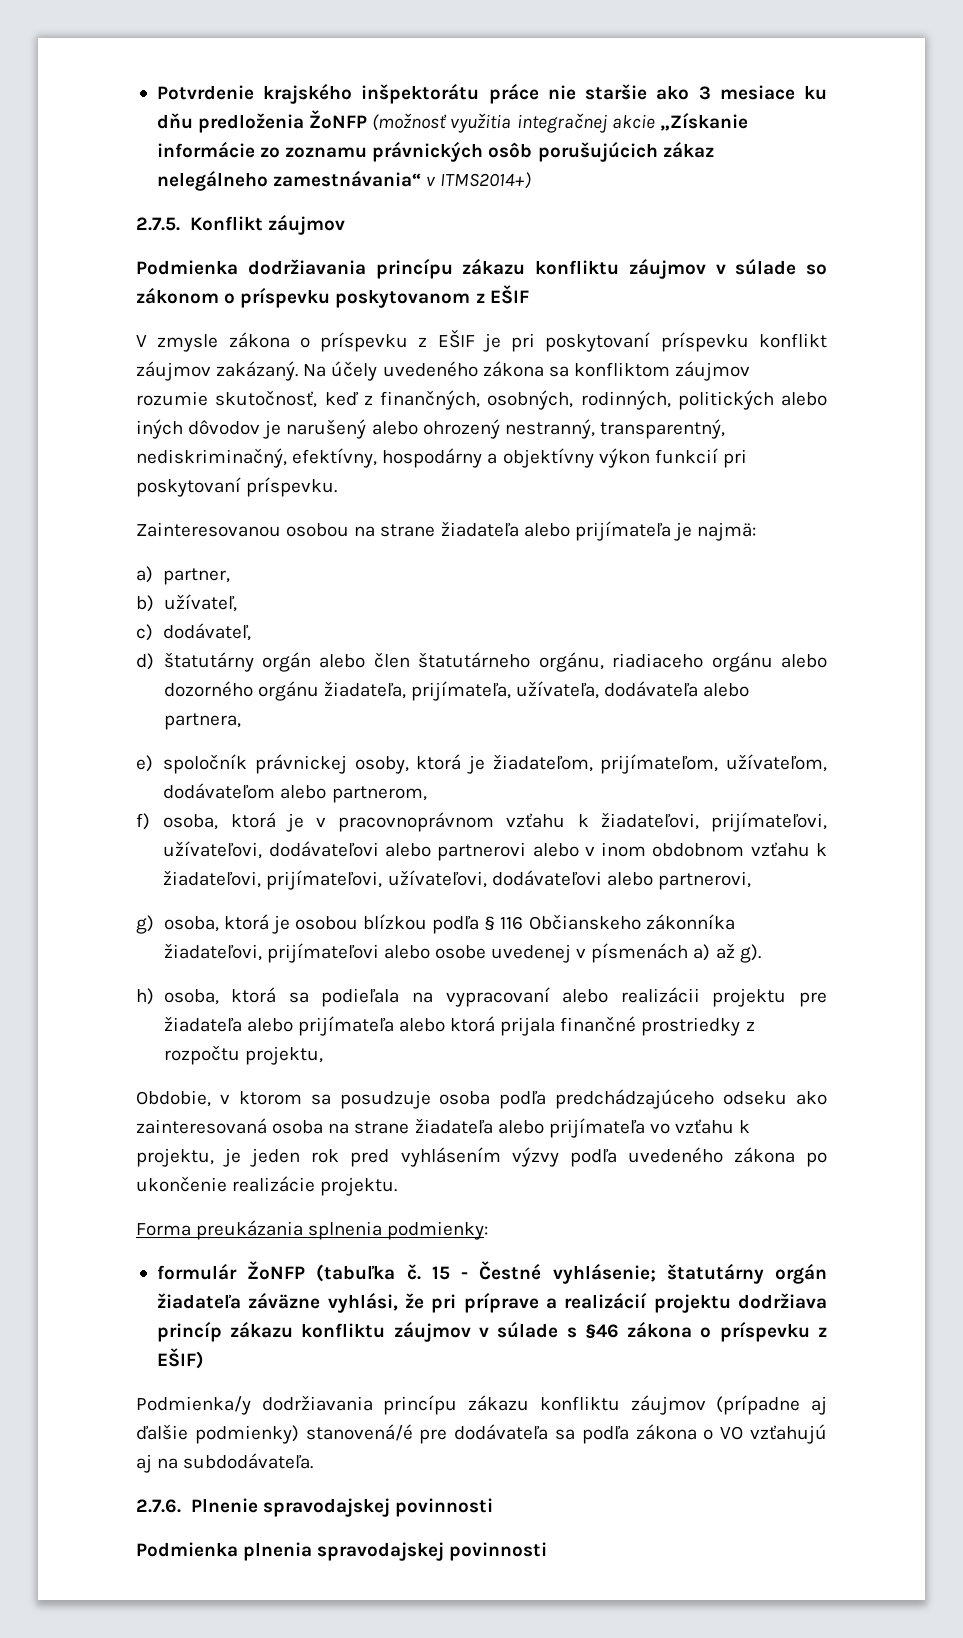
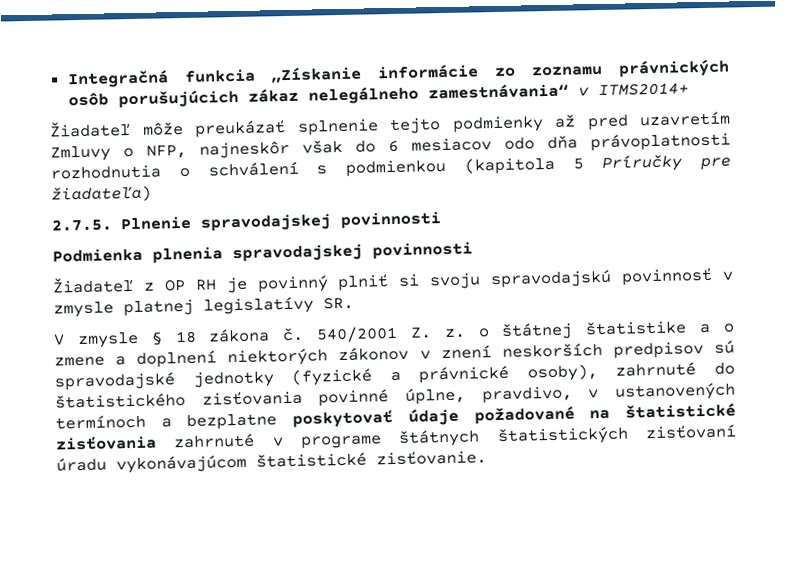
- Potvrdenie krajského inšpektorátu práce nie staršie ako 3 mesiace ku dňu predloženia ŽoNFP (možnosť využitia integračnej akcie „Získanie informácie zo zoznamu právnických osôb porušujúcich zákaz nelegálneho zamestnávania“ v ITMS2014+)
- 2.7.5. Konflikt záujmov
- Podmienka dodržiavania princípu zákazu konfliktu záujmov v súlade so zákonom o príspevku poskytovanom z EŠIF
- V zmysle zákona o príspevku z EŠIF je pri poskytovaní príspevku konflikt záujmov zakázaný. Na účely uvedeného zákona sa konfliktom záujmov rozumie skutočnosť, keď z finančných, osobných, rodinných, politických alebo iných dôvodov je narušený alebo ohrozený nestranný, transparentný, nediskriminačný, efektívny, hospodárny a objektívny výkon funkcií pri poskytovaní príspevku.
- Zainteresovanou osobou na strane žiadateľa alebo prijímateľa je najmä:
- a) partner,
- b) užívateľ,
- c) dodávateľ,
- d) štatutárny orgán alebo člen štatutárneho orgánu, riadiaceho orgánu alebo dozorného orgánu žiadateľa, prijímateľa, užívateľa, dodávateľa alebo partnera,
- e) spoločník právnickej osoby, ktorá je žiadateľom, prijímateľom, užívateľom, dodávateľom alebo partnerom,
- f) osoba, ktorá je v pracovnoprávnom vzťahu k žiadateľovi, prijímateľovi, užívateľovi, dodávateľovi alebo partnerovi alebo v inom obdobnom vzťahu k žiadateľovi, prijímateľovi, užívateľovi, dodávateľovi alebo partnerovi,
- g) osoba, ktorá je osobou blízkou podľa § 116 Občianskeho zákonníka žiadateľovi, prijímateľovi alebo osobe uvedenej v písmenách a) až g).
- h) osoba, ktorá sa podieľala na vypracovaní alebo realizácii projektu pre žiadateľa alebo prijímateľa alebo ktorá prijala finančné prostriedky z rozpočtu projektu,
- Obdobie, v ktorom sa posudzuje osoba podľa predchádzajúceho odseku ako zainteresovaná osoba na strane žiadateľa alebo prijímateľa vo vzťahu k projektu, je jeden rok pred vyhlásením výzvy podľa uvedeného zákona po ukončenie realizácie projektu.
- Forma preukázania splnenia podmienky:
- formulár ŽoNFP (tabuľka č. 15 - Čestné vyhlásenie; štatutárny orgán žiadateľa záväzne vyhlási, že pri príprave a realizácií projektu dodržiava princíp zákazu konfliktu záujmov v súlade s §46 zákona o príspevku z EŠIF)
- Podmienka/y dodržiavania princípu zákazu konfliktu záujmov (prípadne aj ďalšie podmienky) stanovená/é pre dodávateľa sa podľa zákona o VO vzťahujú aj na subdodávateľa.
- 2.7.6. Plnenie spravodajskej povinnosti
+ Integračná funkcia „Získanie informácie zo zoznamu právnických osôb porušujúcich zákaz nelegálneho zamestnávania“ v ITMS2014+
+ Žiadateľ môže preukázať splnenie tejto podmienky až pred uzavretím Zmluvy o NFP, najneskôr však do 6 mesiacov odo dňa právoplatnosti rozhodnutia o schválení s podmienkou (kapitola 5 Príručky pre žiadateľa)
+ 2.7.5. Plnenie spravodajskej povinnosti
+ Žiadateľ z OP RH je povinný plniť si svoju spravodajskú povinnosť v zmysle platnej legislatívy SR.
+ V zmysle § 18 zákona č. 540/2001 Z. z. o štátnej štatistike a o zmene a doplnení niektorých zákonov v znení neskorších predpisov sú spravodajské jednotky (fyzické a právnické osoby), zahrnuté do štatistického zisťovania povinné úplne, pravdivo, v ustanovených termínoch a bezplatne poskytovať údaje požadované na štatistické zisťovania zahrnuté v programe štátnych štatistických zisťovaní úradu vykonávajúcom štatistické zisťovanie.

